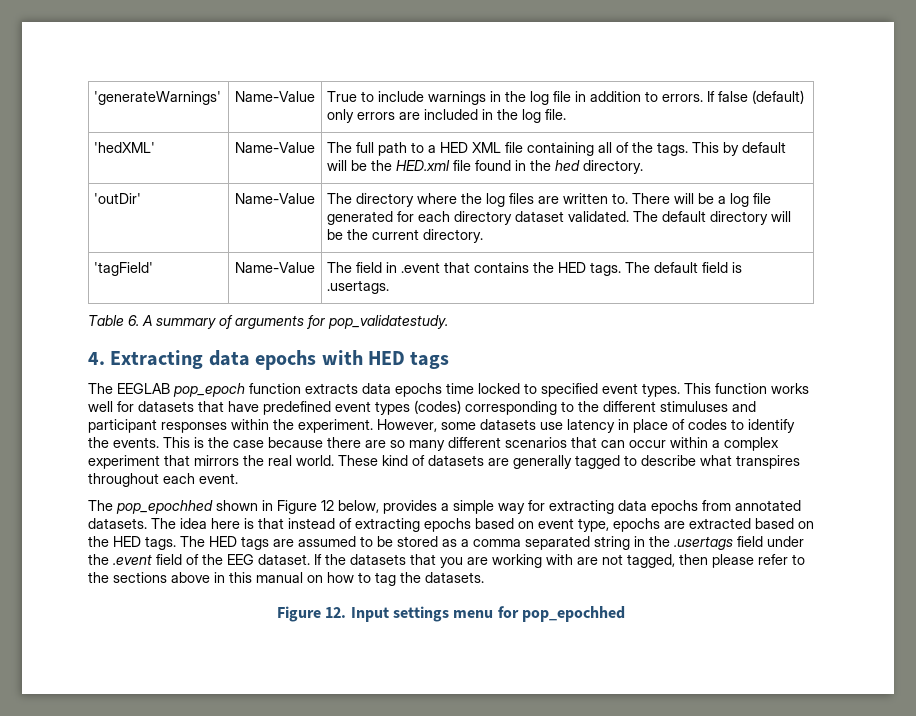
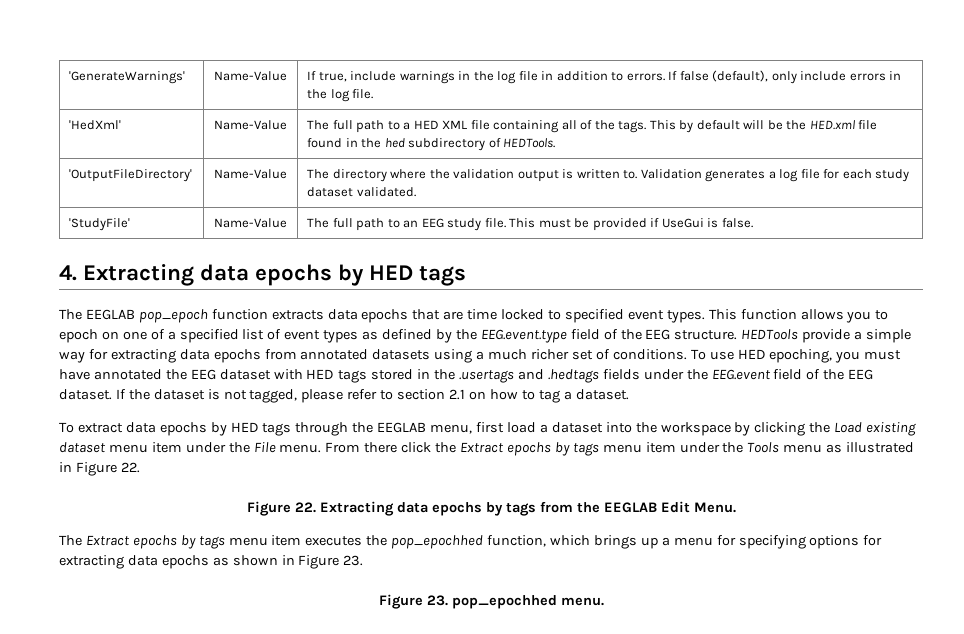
- 'generateWarnings' | Name-Value | True to include warnings in the log file in addition to errors. If false (default) only errors are included in the log file.
+ 'GenerateWarnings' | Name-Value | If true, include warnings in the log file in addition to errors. If false (default), only include errors in the log file.
- 'hedXML' | Name-Value | The full path to a HED XML file containing all of the tags. This by default will be the HED.xml file found in the hed directory.
- 'outDir' | Name-Value | The directory where the log files are written to. There will be a log file generated for each directory dataset validated. The default directory will be the current directory.
- 'tagField' | Name-Value | The field in .event that contains the HED tags. The default field is .usertags.
- Table 6. A summary of arguments for pop_validatestudy.
+ 'HedXml' | Name-Value | The full path to a HED XML file containing all of the tags. This by default will be the HED.xml file found in the hed subdirectory of HEDTools.
+ 'OutputFileDirectory' | Name-Value | The directory where the validation output is written to. Validation generates a log file for each study dataset validated.
+ 'StudyFile' | Name-Value | The full path to an EEG study file. This must be provided if UseGui is false.
- 4. Extracting data epochs with HED tags
+ 4. Extracting data epochs by HED tags
- The EEGLAB pop_epoch function extracts data epochs time locked to specified event types.
+ The EEGLAB pop_epoch function extracts data epochs that are time locked to specified event types.
- This function works well for datasets that have predefined event types (codes) corresponding to the different stimuluses and participant responses within the experiment. However, some datasets use latency in place of codes to identify the events. This is the case because there are so many different scenarios that can occur within a complex experiment that mirrors the real world. These kind of datasets are generally tagged to describe what transpires throughout each event.
- The pop_epochhed shown in Figure 12 below, provides a simple way for extracting data epochs from annotated datasets. The idea here is that instead of extracting epochs based on event type, epochs are extracted based on the HED tags. The HED tags are assumed to be stored as a comma separated string in the .usertags field under the .event field of the EEG dataset.
+ This function allows you to epoch on one of a specified list of event types as defined by the EEG.event.type field of the EEG structure. HEDTools provide a simple way for extracting data epochs from annotated datasets using a much richer set of conditions. To use HED epoching, you must have annotated the EEG dataset with HED tags stored in the .usertags and .hedtags fields under the EEG.event field of the EEG dataset.
- If the datasets that you are working with are not tagged, then please refer to the sections above in this manual on how to tag the datasets.
- Figure 12. Input settings menu for pop_epochhed
+ If the dataset is not tagged, please refer to section 2.1 on how to tag a dataset.
+ To extract data epochs by HED tags through the EEGLAB menu, first load a dataset into the workspace by clicking the Load existing dataset menu item under the File menu. From there click the Extract epochs by tags menu item under the Tools menu as illustrated in Figure 22.
+ Figure 22. Extracting data epochs by tags from the EEGLAB Edit Menu.
+ The Extract epochs by tags menu item executes the pop_epochhed function, which brings up a menu for specifying options for extracting data epochs as shown in Figure 23.
+ Figure 23. pop_epochhed menu.

